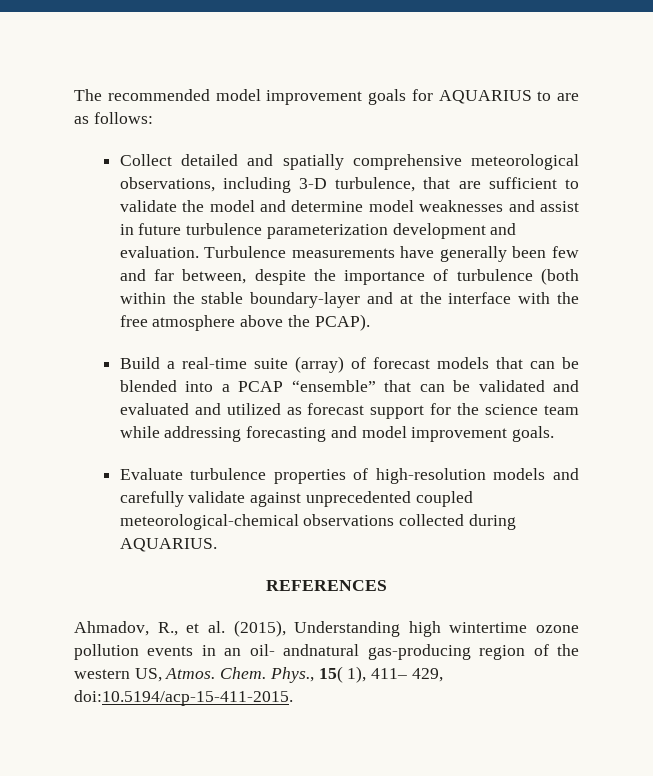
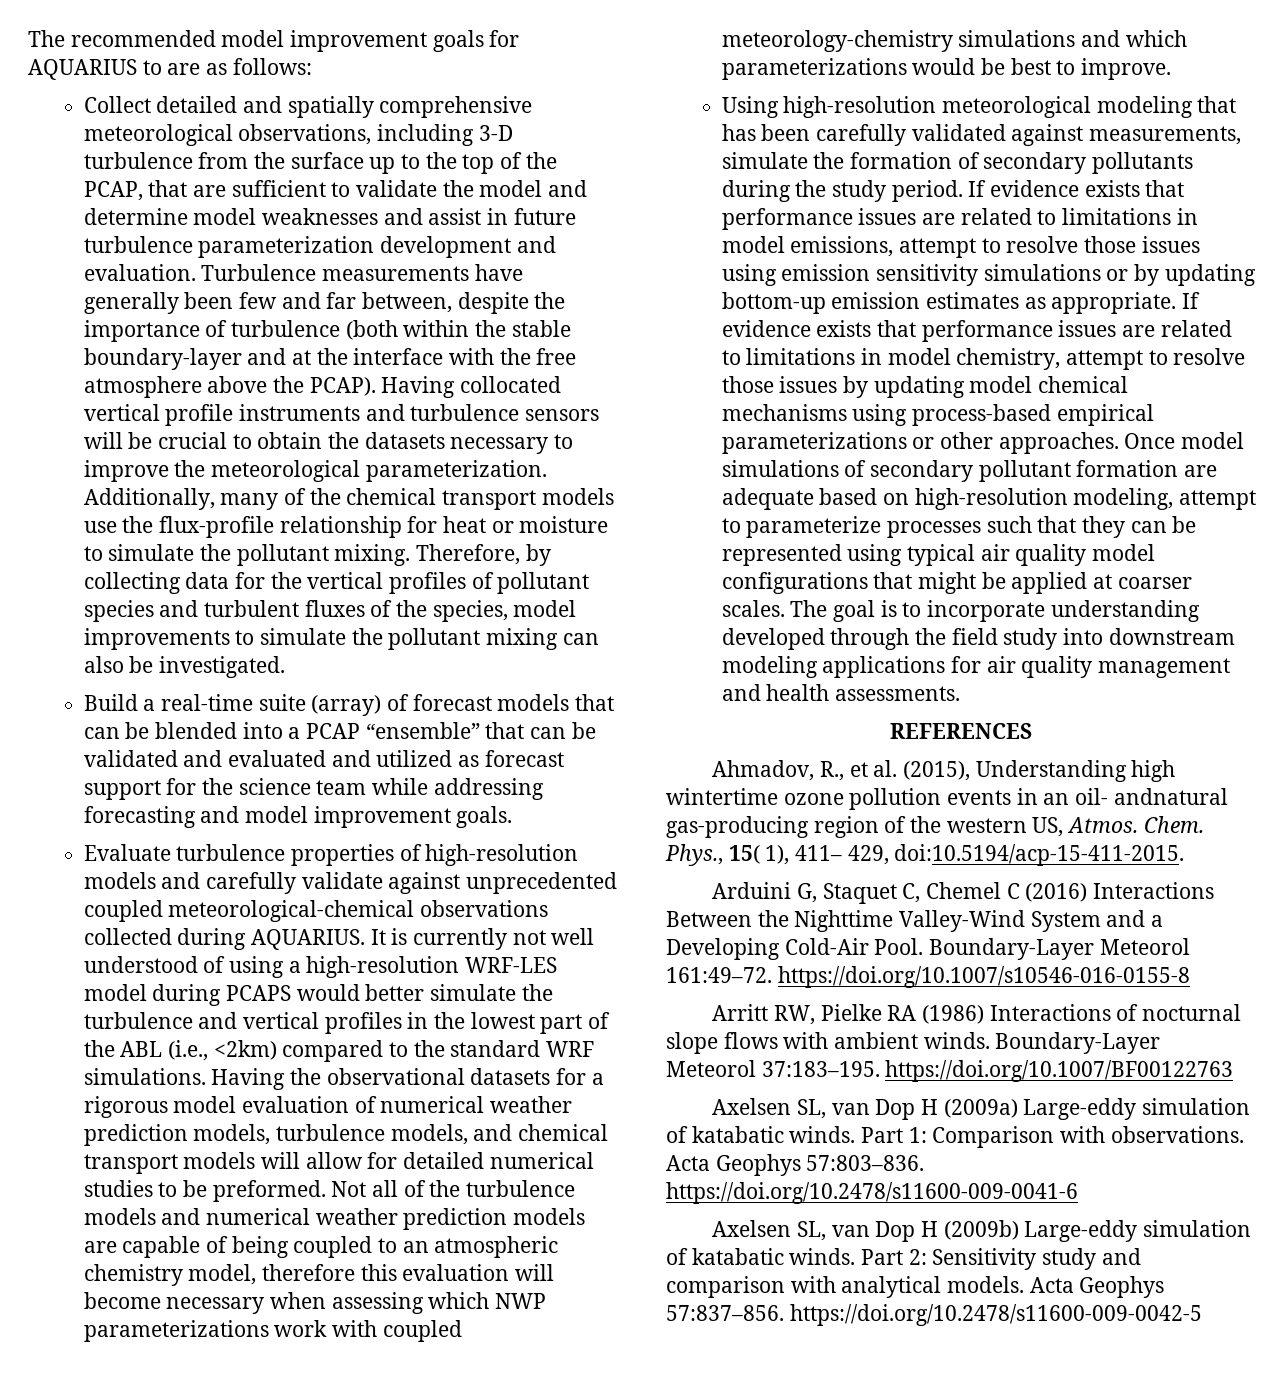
- Collect detailed and spatially comprehensive meteorological observations, including 3-D turbulence, that are sufficient to validate the model and determine model weaknesses and assist in future turbulence parameterization development and evaluation.
+ Collect detailed and spatially comprehensive meteorological observations, including 3-D turbulence from the surface up to the top of the PCAP, that are sufficient to validate the model and determine model weaknesses and assist in future turbulence parameterization development and evaluation.
+ Having collocated vertical profile instruments and turbulence sensors will be crucial to obtain the datasets necessary to improve the meteorological parameterization. Additionally, many of the chemical transport models use the flux-profile relationship for heat or moisture to simulate the pollutant mixing. Therefore, by collecting data for the vertical profiles of pollutant species and turbulent fluxes of the species, model improvements to simulate the pollutant mixing can also be investigated.
+ It is currently not well understood of using a high-resolution WRF-LES model during PCAPS would better simulate the turbulence and vertical profiles in the lowest part of the ABL (i.e., <2km) compared to the standard WRF simulations. Having the observational datasets for a rigorous model evaluation of numerical weather prediction models, turbulence models, and chemical transport models will allow for detailed numerical studies to be preformed. Not all of the turbulence models and numerical weather prediction models are capable of being coupled to an atmospheric chemistry model, therefore this evaluation will become necessary when assessing which NWP parameterizations work with coupled meteorology-chemistry simulations and which parameterizations would be best to improve.
+ Using high-resolution meteorological modeling that has been carefully validated against measurements, simulate the formation of secondary pollutants during the study period. If evidence exists that performance issues are related to limitations in model emissions, attempt to resolve those issues using emission sensitivity simulations or by updating bottom-up emission estimates as appropriate. If evidence exists that performance issues are related to limitations in model chemistry, attempt to resolve those issues by updating model chemical mechanisms using process-based empirical parameterizations or other approaches. Once model simulations of secondary pollutant formation are adequate based on high-resolution modeling, attempt to parameterize processes such that they can be represented using typical air quality model configurations that might be applied at coarser scales. The goal is to incorporate understanding developed through the field study into downstream modeling applications for air quality management and health assessments.
+ Arduini G, Staquet C, Chemel C (2016) Interactions Between the Nighttime Valley-Wind System and a Developing Cold-Air Pool. Boundary-Layer Meteorol 161:49–72. https://doi.org/10.1007/s10546-016-0155-8
+ Arritt RW, Pielke RA (1986) Interactions of nocturnal slope flows with ambient winds. Boundary-Layer Meteorol 37:183–195. https://doi.org/10.1007/BF00122763
+ Axelsen SL, van Dop H (2009a) Large-eddy simulation of katabatic winds. Part 1: Comparison with observations. Acta Geophys 57:803–836. https://doi.org/10.2478/s11600-009-0041-6
+ Axelsen SL, van Dop H (2009b) Large-eddy simulation of katabatic winds. Part 2: Sensitivity study and comparison with analytical models. Acta Geophys 57:837–856. https://doi.org/10.2478/s11600-009-0042-5

